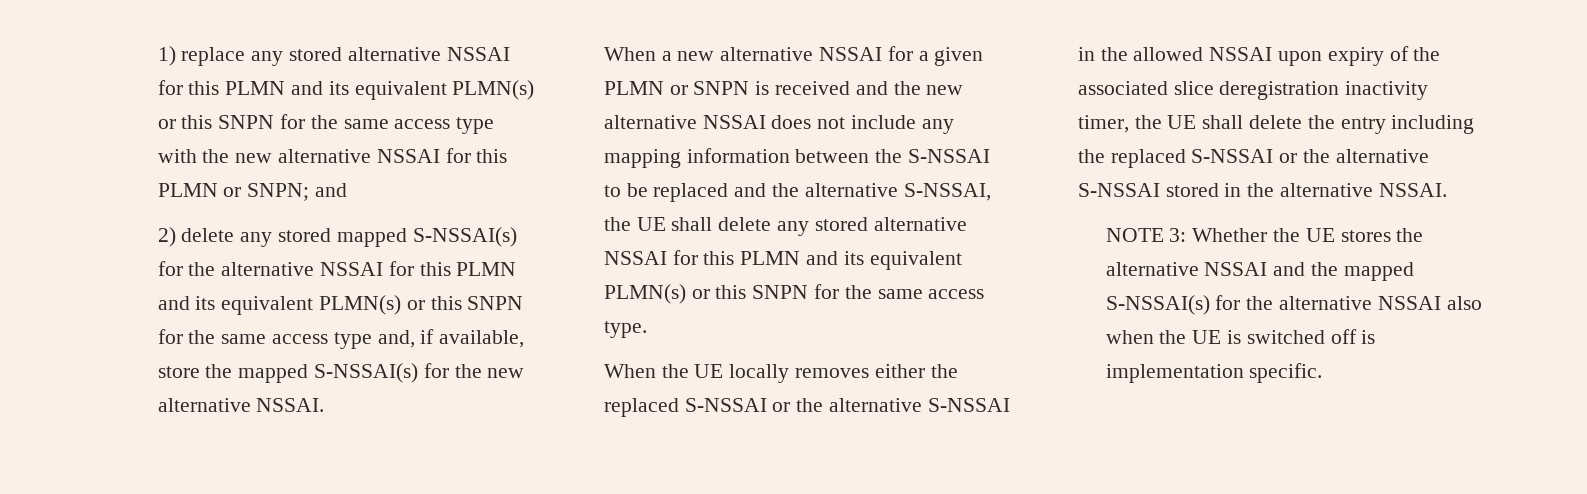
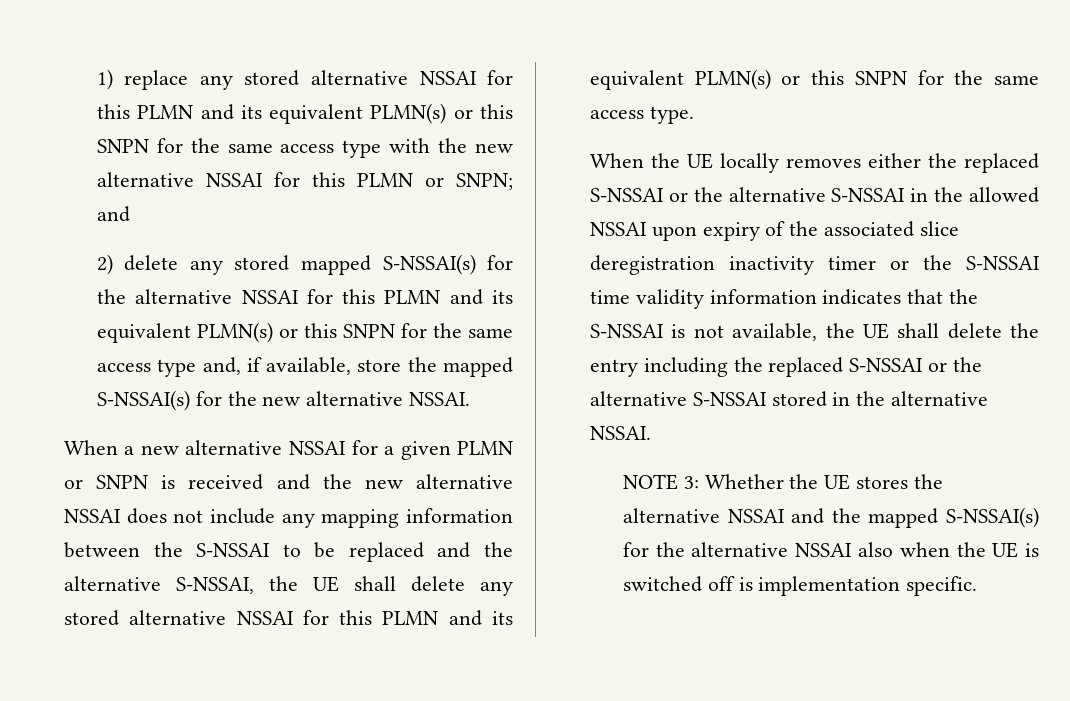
- When the UE locally removes either the replaced S-NSSAI or the alternative S-NSSAI in the allowed NSSAI upon expiry of the associated slice deregistration inactivity timer, the UE shall delete the entry including the replaced S-NSSAI or the alternative S-NSSAI stored in the alternative NSSAI.
+ When the UE locally removes either the replaced S-NSSAI or the alternative S-NSSAI in the allowed NSSAI upon expiry of the associated slice deregistration inactivity timer or the S-NSSAI time validity information indicates that the S-NSSAI is not available, the UE shall delete the entry including the replaced S-NSSAI or the alternative S-NSSAI stored in the alternative NSSAI.

